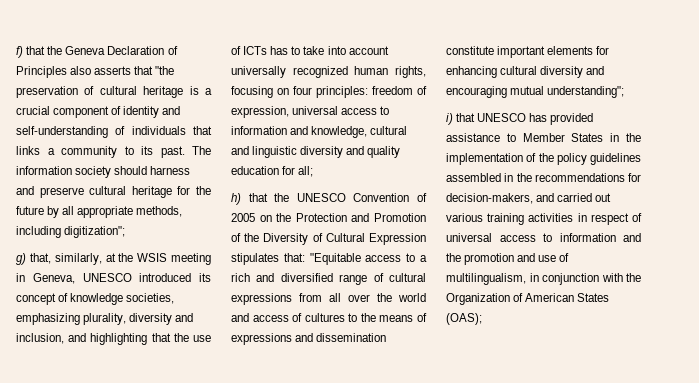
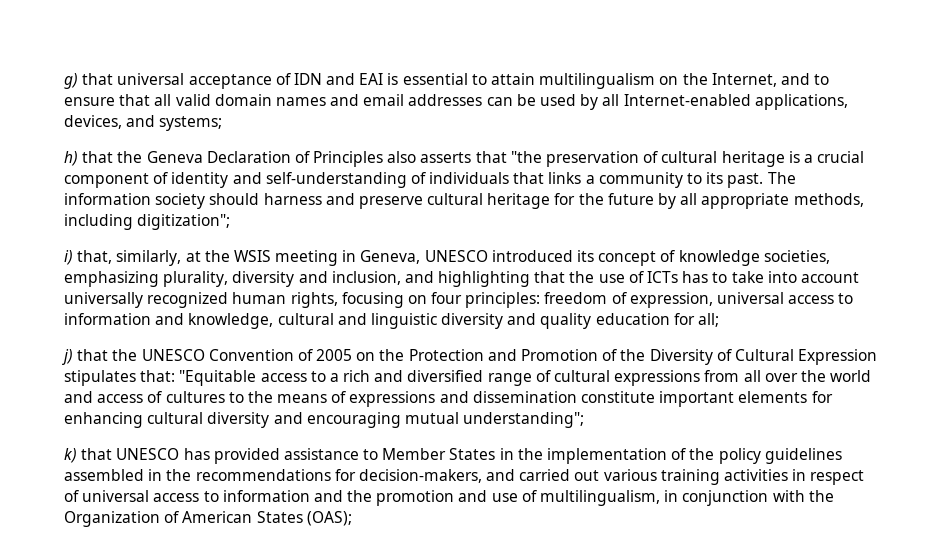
- f) that the Geneva Declaration of Principles also asserts that "the preservation of cultural heritage is a crucial component of identity and self-understanding of individuals that links a community to its past.
+ g) that universal acceptance of IDN and EAI is essential to attain multilingualism on the Internet, and to ensure that all valid domain names and email addresses can be used by all Internet-enabled applications, devices, and systems;
+ h) that the Geneva Declaration of Principles also asserts that "the preservation of cultural heritage is a crucial component of identity and self-understanding of individuals that links a community to its past.
- g) that, similarly, at the WSIS meeting in Geneva, UNESCO introduced its concept of knowledge societies, emphasizing plurality, diversity and inclusion, and highlighting that the use of ICTs has to take into account universally recognized human rights, focusing on four principles: freedom of expression, universal access to information and knowledge, cultural and linguistic diversity and quality education for all;
+ i) that, similarly, at the WSIS meeting in Geneva, UNESCO introduced its concept of knowledge societies, emphasizing plurality, diversity and inclusion, and highlighting that the use of ICTs has to take into account universally recognized human rights, focusing on four principles: freedom of expression, universal access to information and knowledge, cultural and linguistic diversity and quality education for all;
- h) that the UNESCO Convention of 2005 on the Protection and Promotion of the Diversity of Cultural Expression stipulates that: "Equitable access to a rich and diversified range of cultural expressions from all over the world and access of cultures to the means of expressions and dissemination constitute important elements for enhancing cultural diversity and encouraging mutual understanding";
+ j) that the UNESCO Convention of 2005 on the Protection and Promotion of the Diversity of Cultural Expression stipulates that: "Equitable access to a rich and diversified range of cultural expressions from all over the world and access of cultures to the means of expressions and dissemination constitute important elements for enhancing cultural diversity and encouraging mutual understanding";
- i) that UNESCO has provided assistance to Member States in the implementation of the policy guidelines assembled in the recommendations for decision-makers, and carried out various training activities in respect of universal access to information and the promotion and use of multilingualism, in conjunction with the Organization of American States (OAS);
+ k) that UNESCO has provided assistance to Member States in the implementation of the policy guidelines assembled in the recommendations for decision-makers, and carried out various training activities in respect of universal access to information and the promotion and use of multilingualism, in conjunction with the Organization of American States (OAS);

